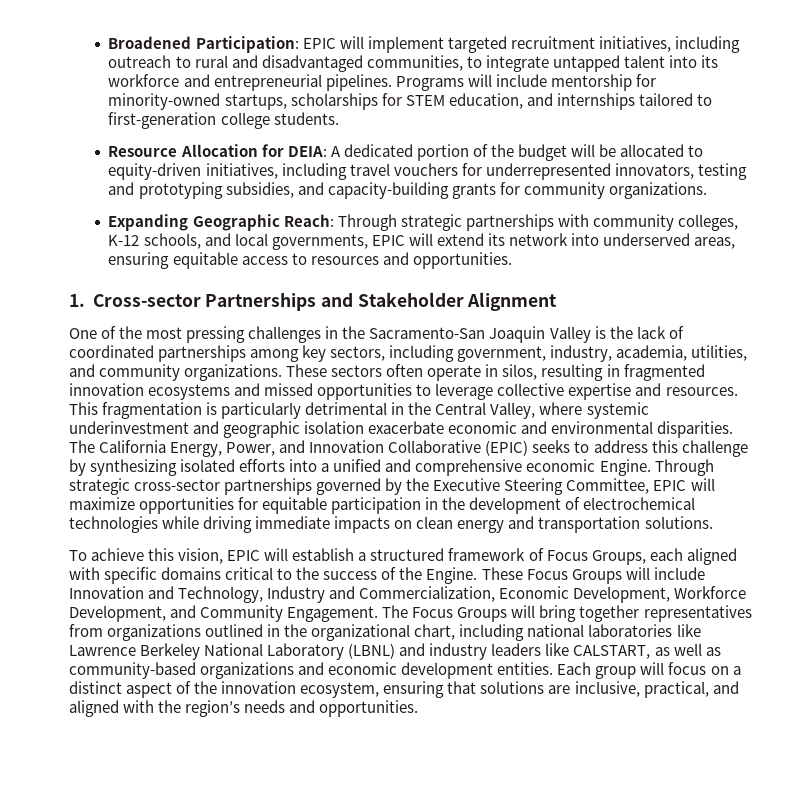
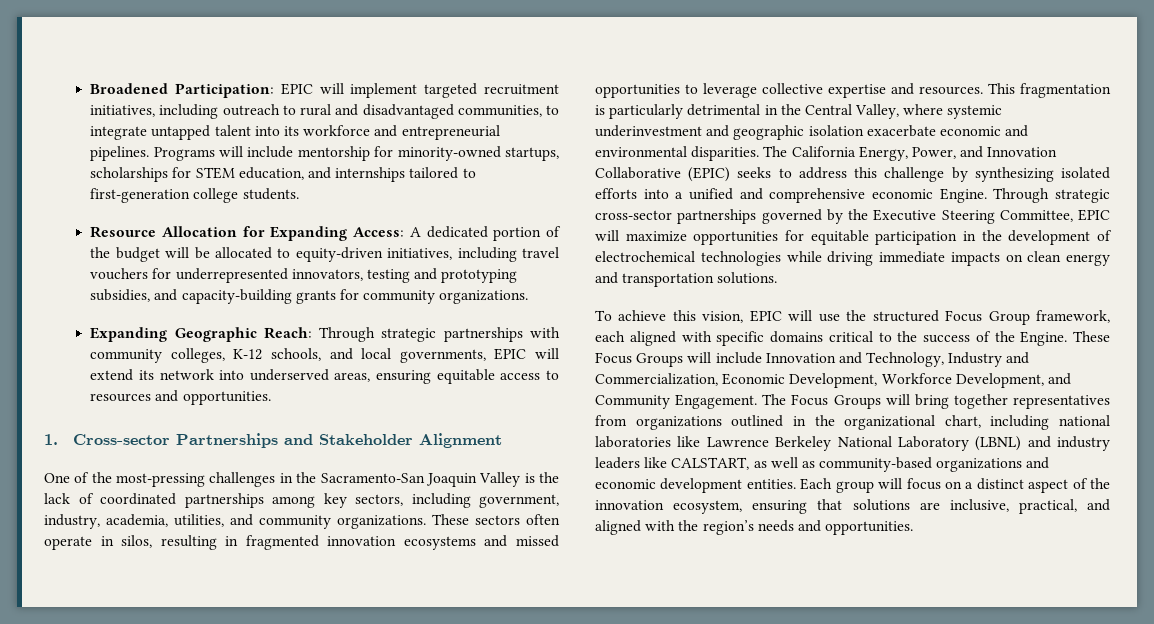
- Resource Allocation for DEIA: A dedicated portion of the budget will be allocated to equity-driven initiatives, including travel vouchers for underrepresented innovators, testing and prototyping subsidies, and capacity-building grants for community organizations.
+ Resource Allocation for Expanding Access: A dedicated portion of the budget will be allocated to equity-driven initiatives, including travel vouchers for underrepresented innovators, testing and prototyping subsidies, and capacity-building grants for community organizations.
- One of the most pressing challenges in the Sacramento-San Joaquin Valley is the lack of coordinated partnerships among key sectors, including government, industry, academia, utilities, and community organizations.
+ One of the most-pressing challenges in the Sacramento-San Joaquin Valley is the lack of coordinated partnerships among key sectors, including government, industry, academia, utilities, and community organizations.
- To achieve this vision, EPIC will establish a structured framework of Focus Groups, each aligned with specific domains critical to the success of the Engine.
+ To achieve this vision, EPIC will use the structured Focus Group framework, each aligned with specific domains critical to the success of the Engine.

